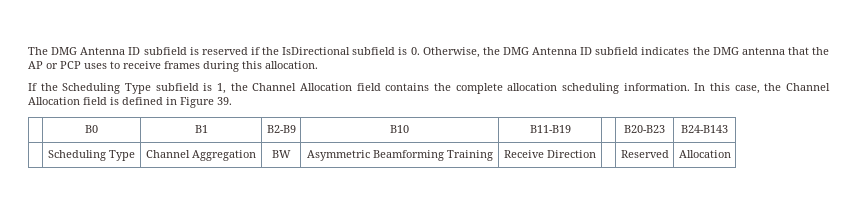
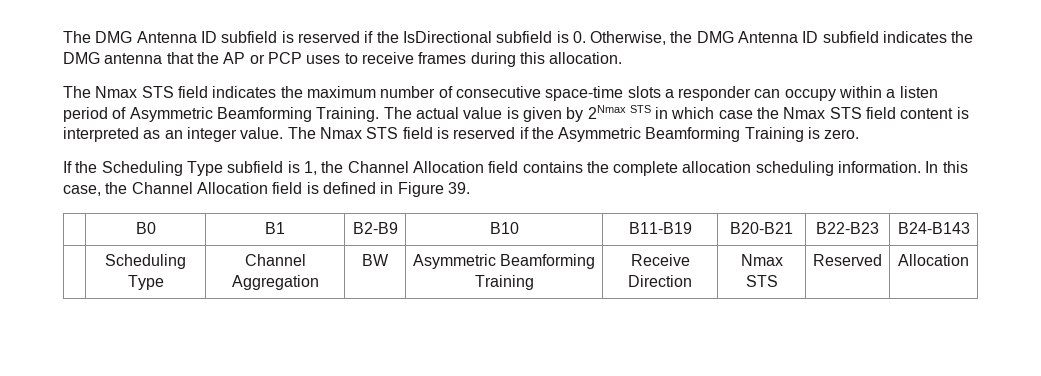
+ The Nmax STS field indicates the maximum number of consecutive space-time slots a responder can occupy within a listen period of Asymmetric Beamforming Training. The actual value is given by 2Nmax STS in which case the Nmax STS field content is interpreted as an integer value. The Nmax STS field is reserved if the Asymmetric Beamforming Training is zero.
- | B0 | B1 | B2-B9 | B10 | B11-B19 | | B20-B23 | B24-B143
+ | B0 | B1 | B2-B9 | B10 | B11-B19 | B20-B21 | B22-B23 | B24-B143
- | Scheduling Type | Channel Aggregation | BW | Asymmetric Beamforming Training | Receive Direction | | Reserved | Allocation
+ | Scheduling Type | Channel Aggregation | BW | Asymmetric Beamforming Training | Receive Direction | Nmax STS | Reserved | Allocation

